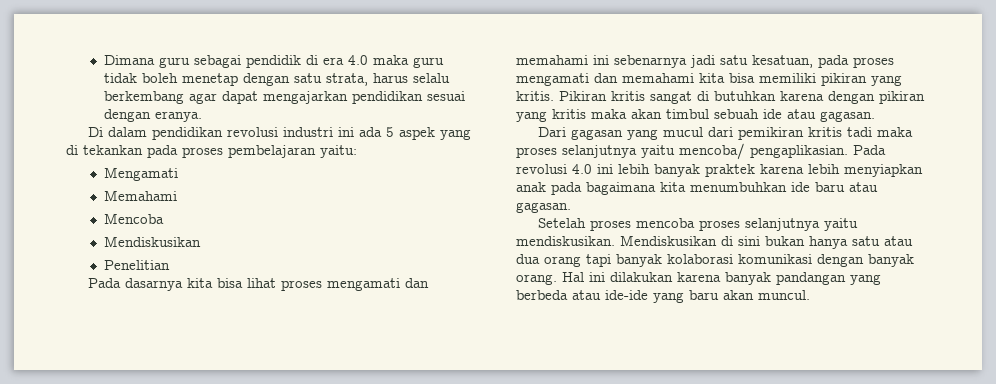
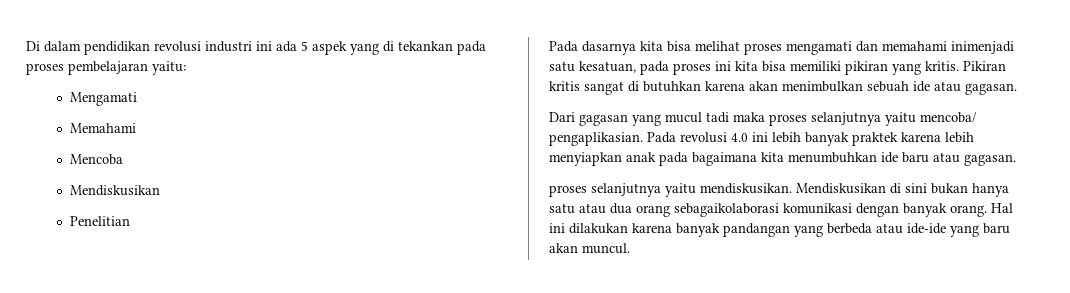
- Dimana guru sebagai pendidik di era 4.0 maka guru tidak boleh menetap dengan satu strata, harus selalu berkembang agar dapat mengajarkan pendidikan sesuai dengan eranya.
- Pada dasarnya kita bisa lihat proses mengamati dan memahami ini sebenarnya jadi satu kesatuan, pada proses mengamati dan memahami kita bisa memiliki pikiran yang kritis.
+ Pada dasarnya kita bisa melihat proses mengamati dan memahami inimenjadi satu kesatuan, pada proses ini kita bisa memiliki pikiran yang kritis.
- Pikiran kritis sangat di butuhkan karena dengan pikiran yang kritis maka akan timbul sebuah ide atau gagasan.
+ Pikiran kritis sangat di butuhkan karena akan menimbulkan sebuah ide atau gagasan.
- Dari gagasan yang mucul dari pemikiran kritis tadi maka proses selanjutnya yaitu mencoba/ pengaplikasian.
+ Dari gagasan yang mucul tadi maka proses selanjutnya yaitu mencoba/ pengaplikasian.
- Setelah proses mencoba proses selanjutnya yaitu mendiskusikan.
+ proses selanjutnya yaitu mendiskusikan.
- Mendiskusikan di sini bukan hanya satu atau dua orang tapi banyak kolaborasi komunikasi dengan banyak orang.
+ Mendiskusikan di sini bukan hanya satu atau dua orang sebagaikolaborasi komunikasi dengan banyak orang.

